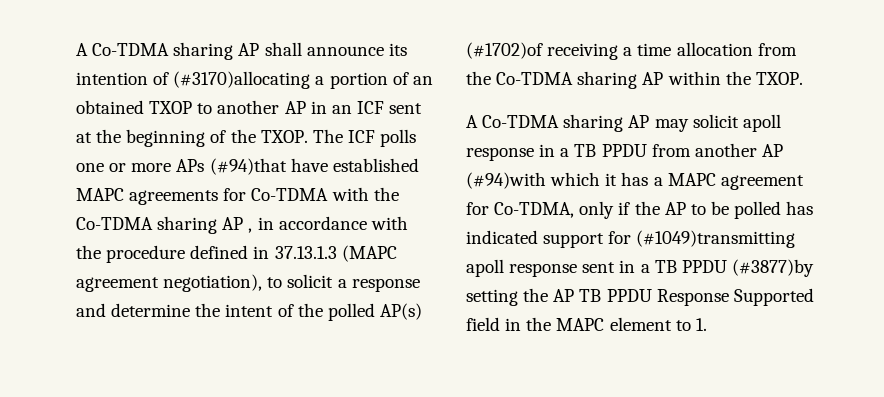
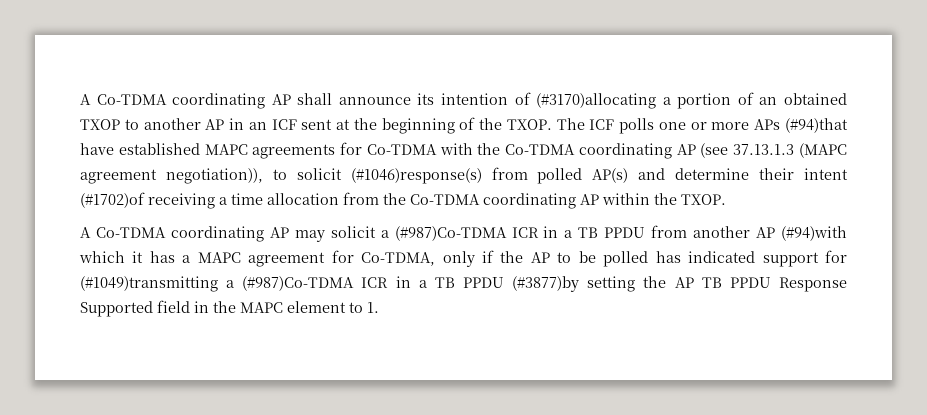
- A Co-TDMA sharing AP shall announce its intention of (#3170)allocating a portion of an obtained TXOP to another AP in an ICF sent at the beginning of the TXOP.
+ A Co-TDMA coordinating AP shall announce its intention of (#3170)allocating a portion of an obtained TXOP to another AP in an ICF sent at the beginning of the TXOP.
- The ICF polls one or more APs (#94)that have established MAPC agreements for Co-TDMA with the Co-TDMA sharing AP , in accordance with the procedure defined in 37.13.1.3 (MAPC agreement negotiation), to solicit a response and determine the intent of the polled AP(s) (#1702)of receiving a time allocation from the Co-TDMA sharing AP within the TXOP.
+ The ICF polls one or more APs (#94)that have established MAPC agreements for Co-TDMA with the Co-TDMA coordinating AP (see 37.13.1.3 (MAPC agreement negotiation)), to solicit (#1046)response(s) from polled AP(s) and determine their intent (#1702)of receiving a time allocation from the Co-TDMA coordinating AP within the TXOP.
- A Co-TDMA sharing AP may solicit apoll response in a TB PPDU from another AP (#94)with which it has a MAPC agreement for Co-TDMA, only if the AP to be polled has indicated support for (#1049)transmitting apoll response sent in a TB PPDU (#3877)by setting the AP TB PPDU Response Supported field in the MAPC element to 1.
+ A Co-TDMA coordinating AP may solicit a (#987)Co-TDMA ICR in a TB PPDU from another AP (#94)with which it has a MAPC agreement for Co-TDMA, only if the AP to be polled has indicated support for (#1049)transmitting a (#987)Co-TDMA ICR in a TB PPDU (#3877)by setting the AP TB PPDU Response Supported field in the MAPC element to 1.

